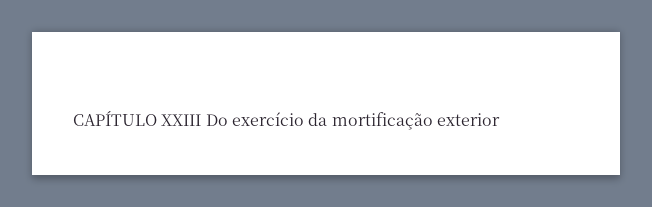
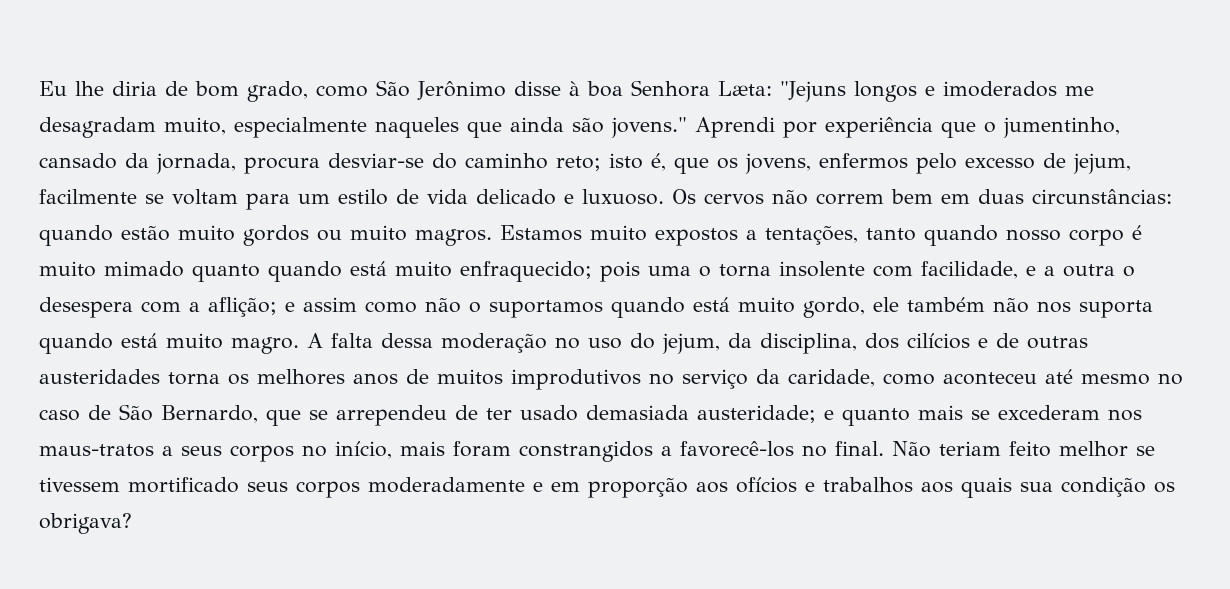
- CAPÍTULO XXIII Do exercício da mortificação exterior
+ Eu lhe diria de bom grado, como São Jerônimo disse à boa Senhora Læta: "Jejuns longos e imoderados me desagradam muito, especialmente naqueles que ainda são jovens." Aprendi por experiência que o jumentinho, cansado da jornada, procura desviar-se do caminho reto; isto é, que os jovens, enfermos pelo excesso de jejum, facilmente se voltam para um estilo de vida delicado e luxuoso. Os cervos não correm bem em duas circunstâncias: quando estão muito gordos ou muito magros. Estamos muito expostos a tentações, tanto quando nosso corpo é muito mimado quanto quando está muito enfraquecido; pois uma o torna insolente com facilidade, e a outra o desespera com a aflição; e assim como não o suportamos quando está muito gordo, ele também não nos suporta quando está muito magro. A falta dessa moderação no uso do jejum, da disciplina, dos cilícios e de outras austeridades torna os melhores anos de muitos improdutivos no serviço da caridade, como aconteceu até mesmo no caso de São Bernardo, que se arrependeu de ter usado demasiada austeridade; e quanto mais se excederam nos maus-tratos a seus corpos no início, mais foram constrangidos a favorecê-los no final. Não teriam feito melhor se tivessem mortificado seus corpos moderadamente e em proporção aos ofícios e trabalhos aos quais sua condição os obrigava?

